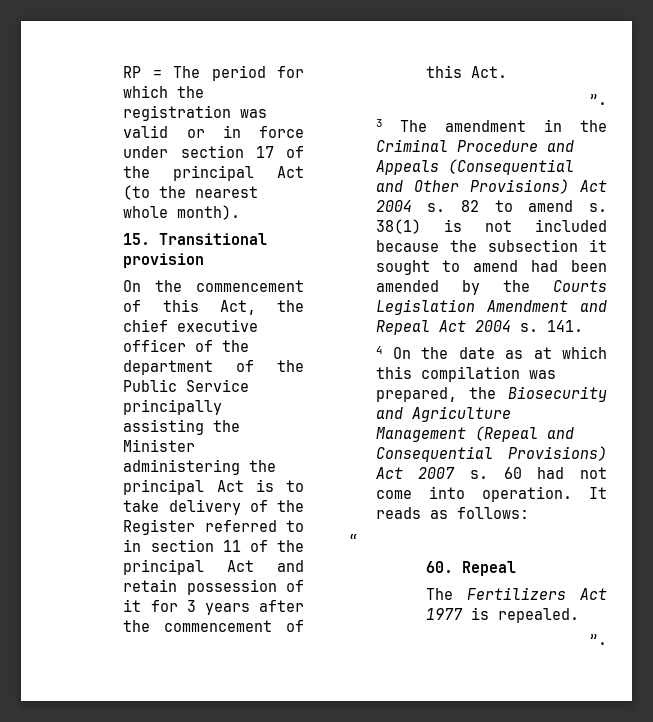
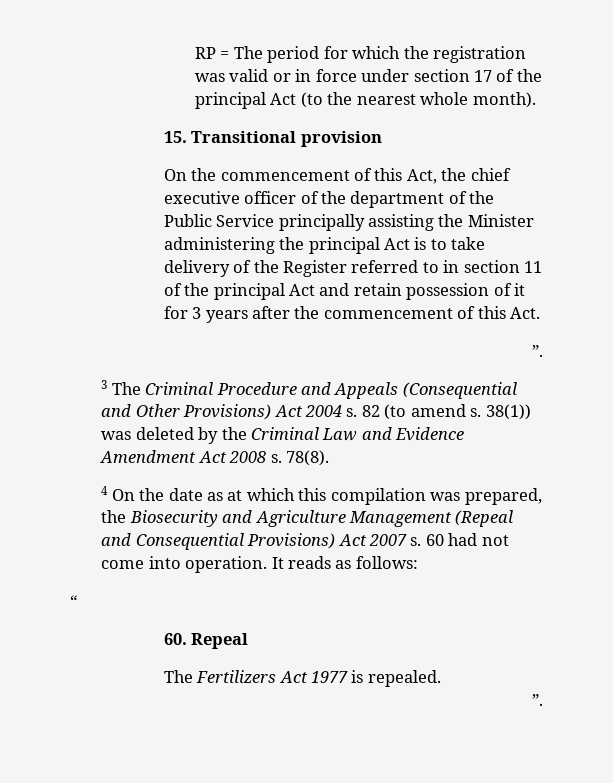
- 3 The amendment in the Criminal Procedure and Appeals (Consequential and Other Provisions) Act 2004 s.
+ 3 The Criminal Procedure and Appeals (Consequential and Other Provisions) Act 2004 s.
- 82 to amend s.
+ 82 (to amend s.
- 38(1) is not included because the subsection it sought to amend had been amended by the Courts Legislation Amendment and Repeal Act 2004 s. 141.
+ 38(1)) was deleted by the Criminal Law and Evidence Amendment Act 2008 s. 78(8).

